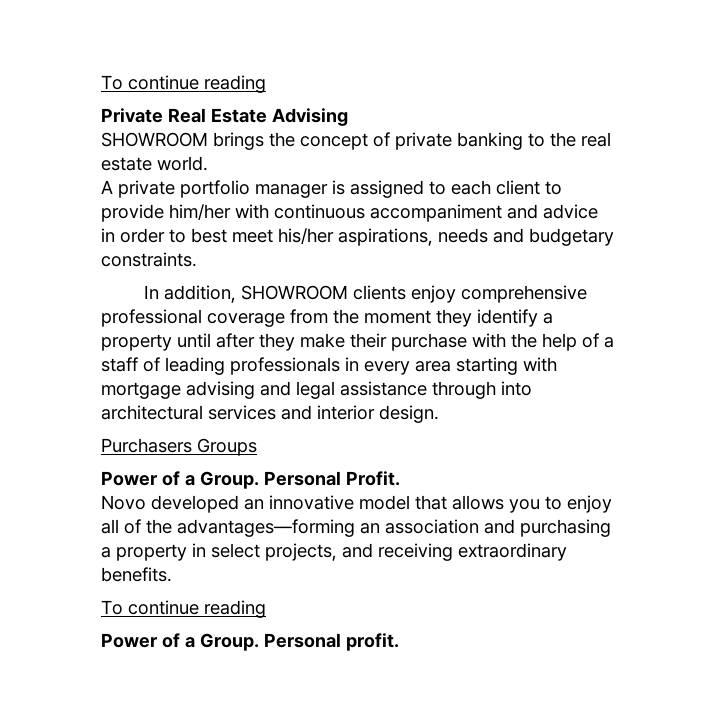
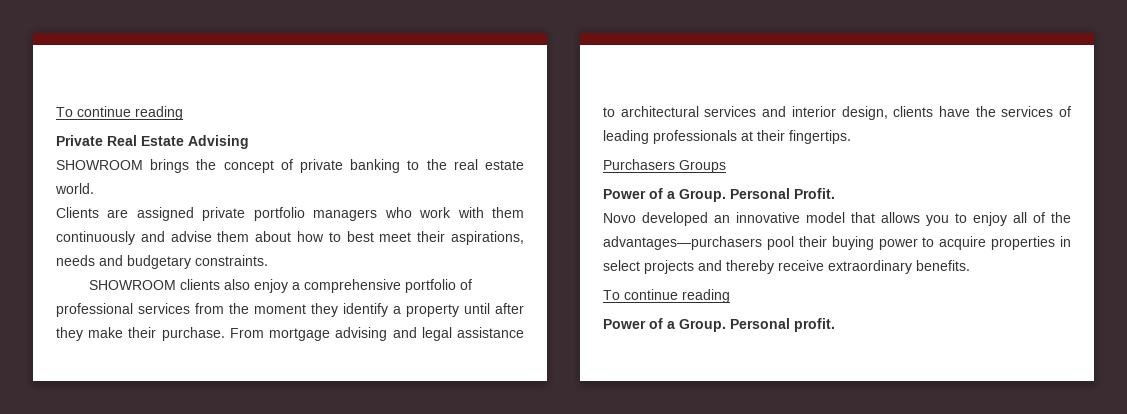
- A private portfolio manager is assigned to each client to provide him/her with continuous accompaniment and advice in order to best meet his/her aspirations, needs and budgetary constraints.
+ Clients are assigned private portfolio managers who work with them continuously and advise them about how to best meet their aspirations, needs and budgetary constraints.
- In addition, SHOWROOM clients enjoy comprehensive professional coverage from the moment they identify a property until after they make their purchase with the help of a staff of leading professionals in every area starting with mortgage advising and legal assistance through into architectural services and interior design.
+ SHOWROOM clients also enjoy a comprehensive portfolio of professional services from the moment they identify a property until after they make their purchase. From mortgage advising and legal assistance to architectural services and interior design, clients have the services of leading professionals at their fingertips.
- Novo developed an innovative model that allows you to enjoy all of the advantages—forming an association and purchasing a property in select projects, and receiving extraordinary benefits.
+ Novo developed an innovative model that allows you to enjoy all of the advantages—purchasers pool their buying power to acquire properties in select projects and thereby receive extraordinary benefits.

